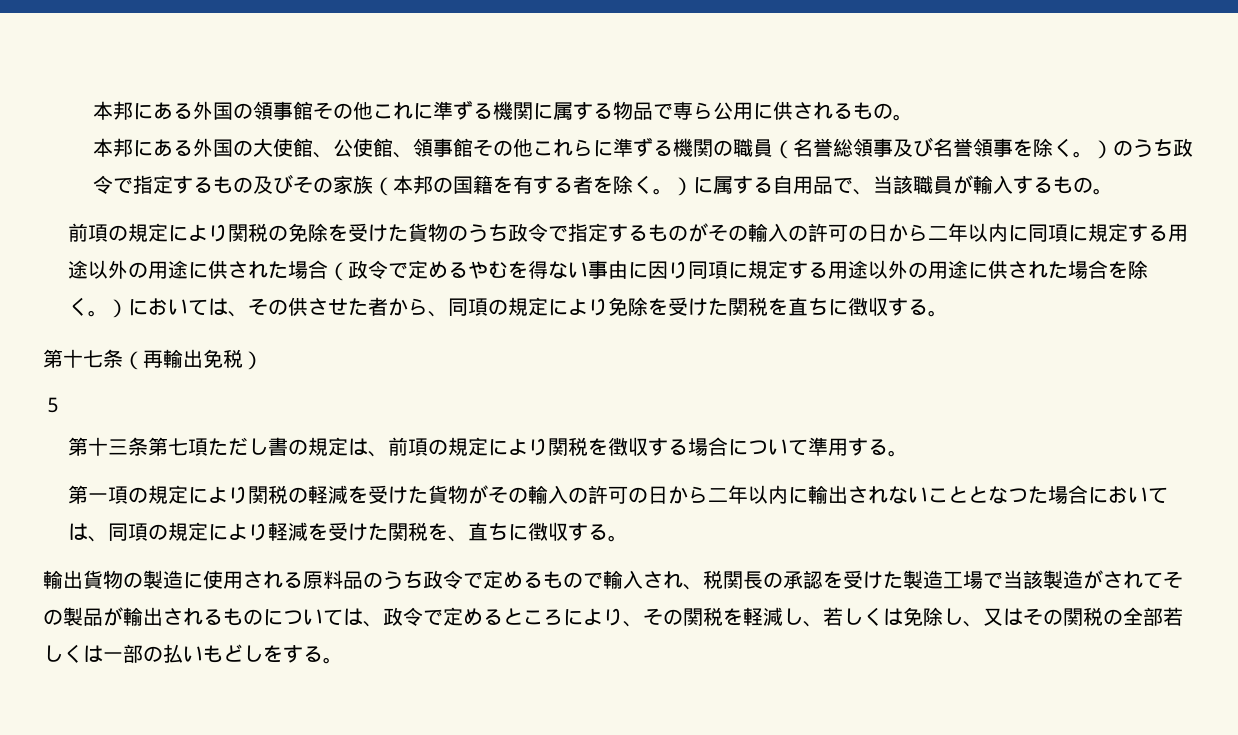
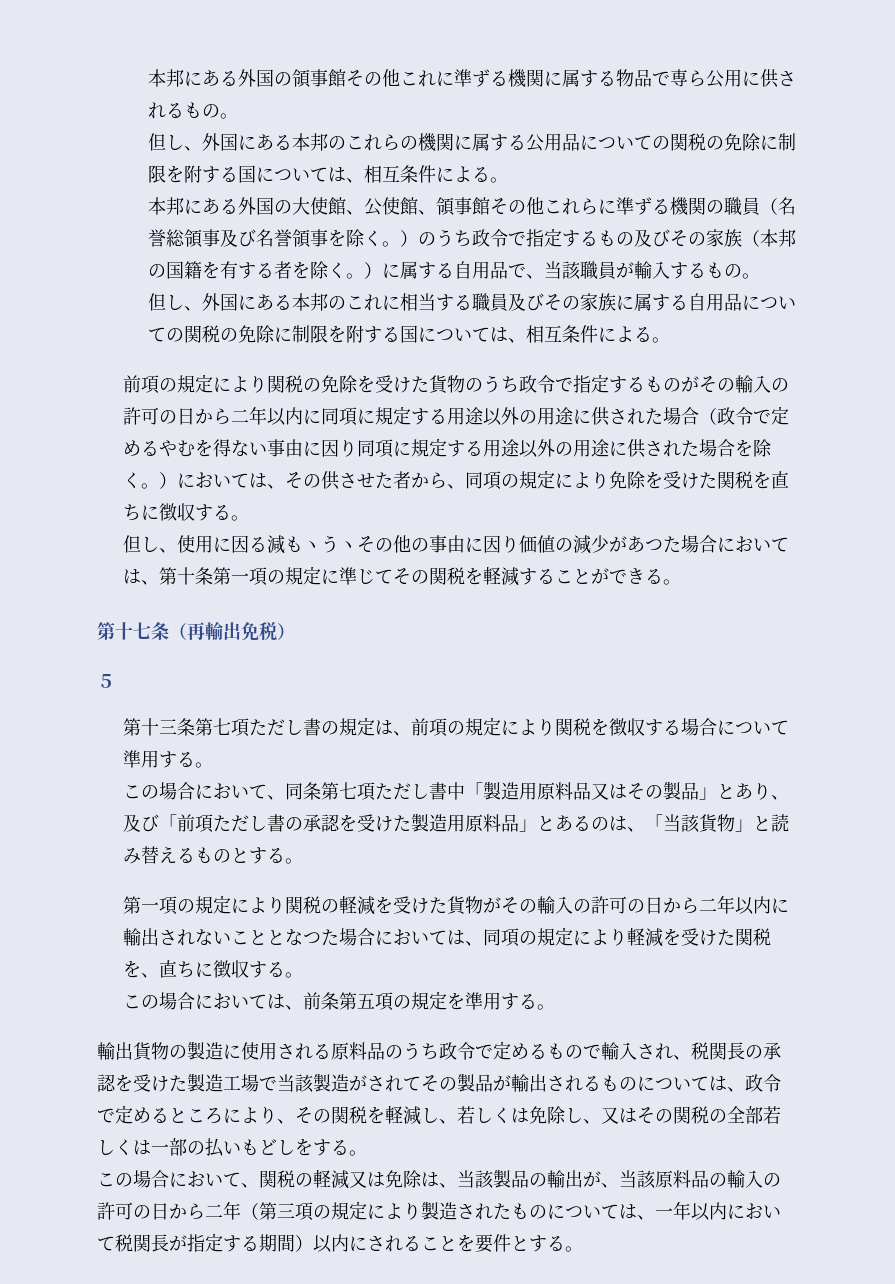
+ 但し、外国にある本邦のこれらの機関に属する公用品についての関税の免除に制限を附する国については、相互条件による。
+ 但し、外国にある本邦のこれに相当する職員及びその家族に属する自用品についての関税の免除に制限を附する国については、相互条件による。
+ 但し、使用に因る減もヽうヽその他の事由に因り価値の減少があつた場合においては、第十条第一項の規定に準じてその関税を軽減することができる。
+ この場合において、同条第七項ただし書中「製造用原料品又はその製品」とあり、及び「前項ただし書の承認を受けた製造用原料品」とあるのは、「当該貨物」と読み替えるものとする。
+ この場合においては、前条第五項の規定を準用する。
+ この場合において、関税の軽減又は免除は、当該製品の輸出が、当該原料品の輸入の許可の日から二年（第三項の規定により製造されたものについては、一年以内において税関長が指定する期間）以内にされることを要件とする。

